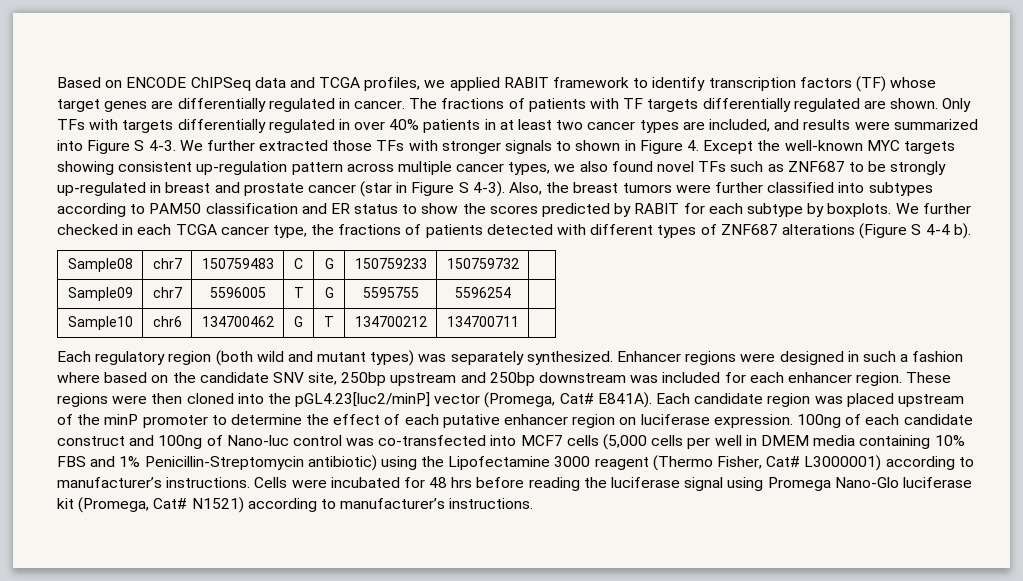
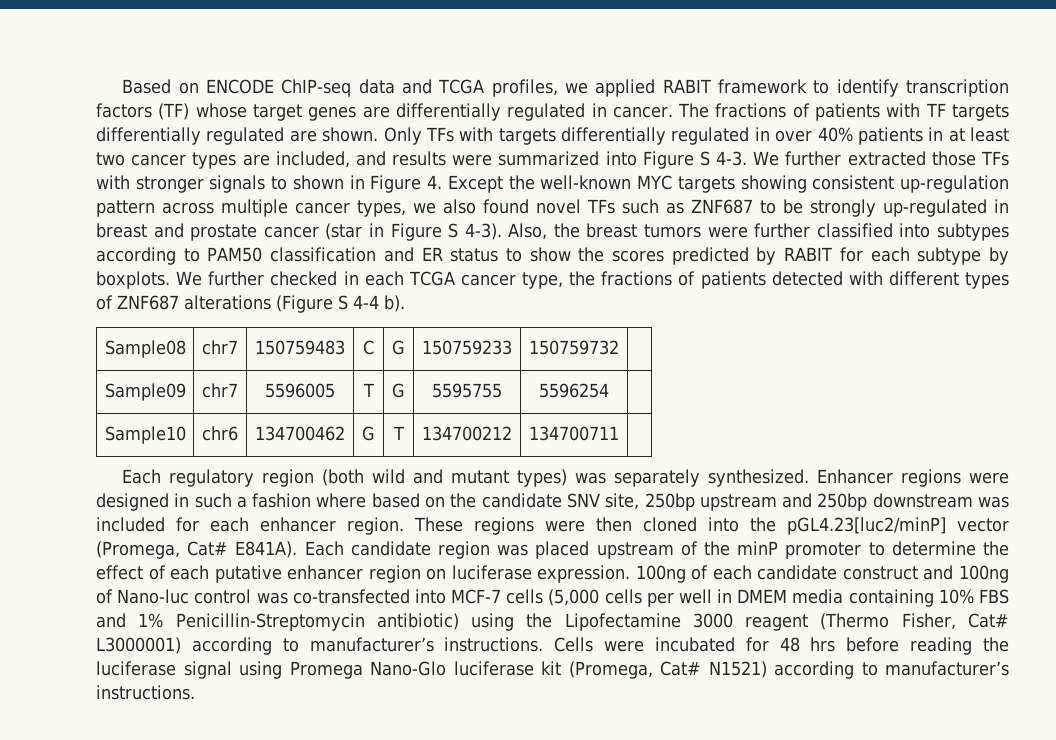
- Based on ENCODE ChIPSeq data and TCGA profiles, we applied RABIT framework to identify transcription factors (TF) whose target genes are differentially regulated in cancer.
+ Based on ENCODE ChIP-seq data and TCGA profiles, we applied RABIT framework to identify transcription factors (TF) whose target genes are differentially regulated in cancer.
- 100ng of each candidate construct and 100ng of Nano-luc control was co-transfected into MCF7 cells (5,000 cells per well in DMEM media containing 10% FBS and 1% Penicillin-Streptomycin antibiotic) using the Lipofectamine 3000 reagent (Thermo Fisher, Cat# L3000001) according to manufacturer’s instructions.
+ 100ng of each candidate construct and 100ng of Nano-luc control was co-transfected into MCF-7 cells (5,000 cells per well in DMEM media containing 10% FBS and 1% Penicillin-Streptomycin antibiotic) using the Lipofectamine 3000 reagent (Thermo Fisher, Cat# L3000001) according to manufacturer’s instructions.

